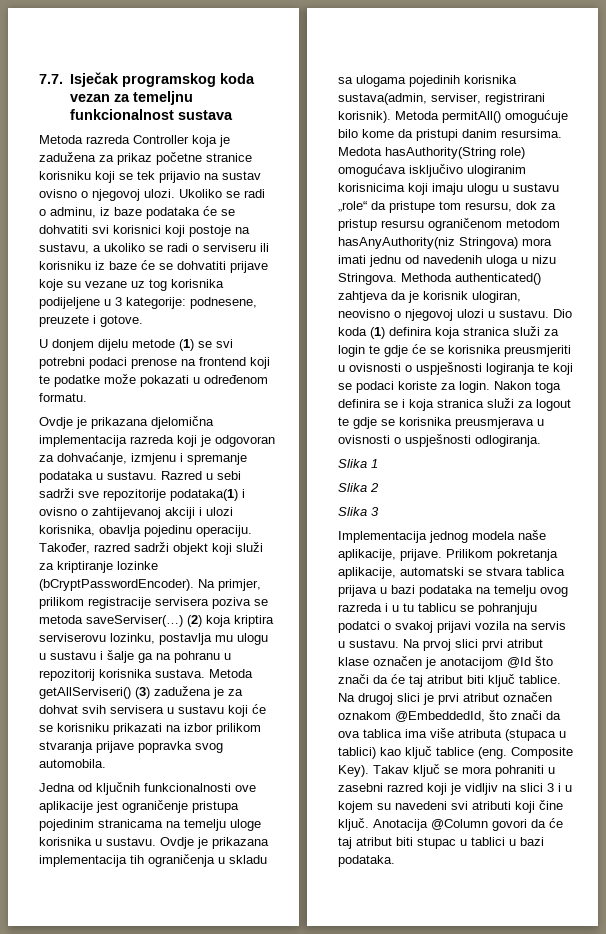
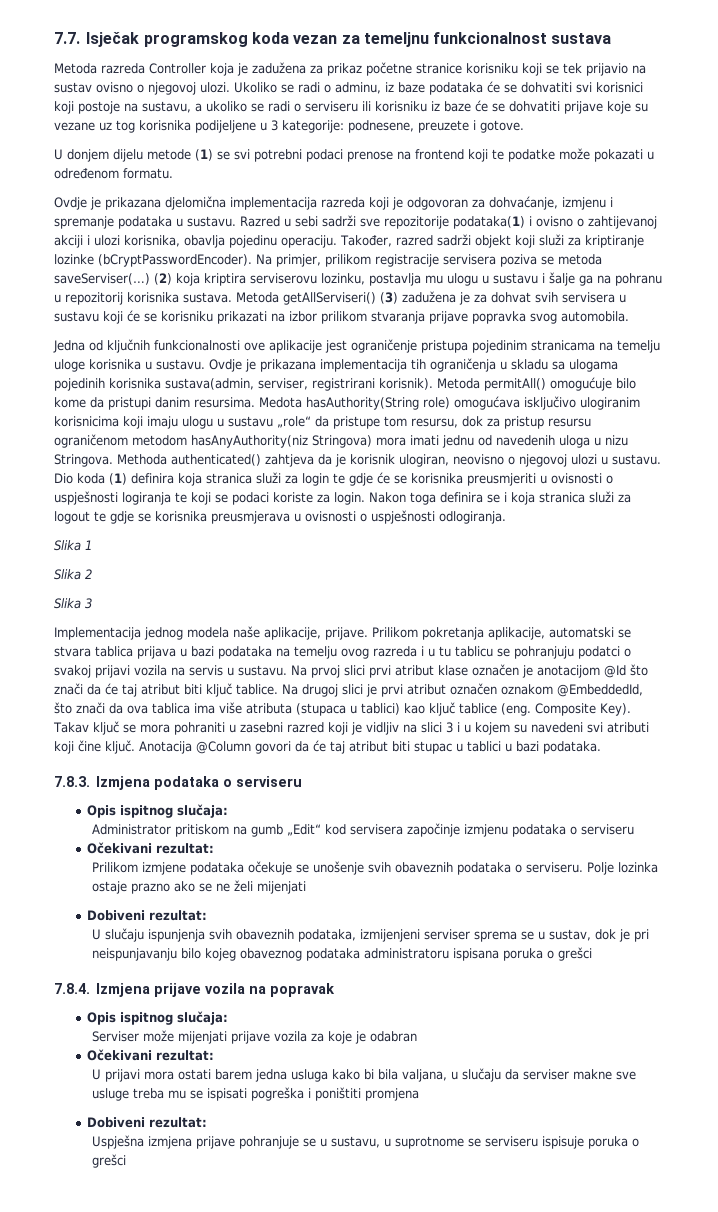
+ 7.8.3. Izmjena podataka o serviseru
+ Opis ispitnog slučaja:
+ Administrator pritiskom na gumb „Edit“ kod servisera započinje izmjenu podataka o serviseru
+ Očekivani rezultat:
+ Prilikom izmjene podataka očekuje se unošenje svih obaveznih podataka o serviseru. Polje lozinka ostaje prazno ako se ne želi mijenjati
+ Dobiveni rezultat:
+ U slučaju ispunjenja svih obaveznih podataka, izmijenjeni serviser sprema se u sustav, dok je pri neispunjavanju bilo kojeg obaveznog podataka administratoru ispisana poruka o grešci
+ 7.8.4. Izmjena prijave vozila na popravak
+ Opis ispitnog slučaja:
+ Serviser može mijenjati prijave vozila za koje je odabran
+ Očekivani rezultat:
+ U prijavi mora ostati barem jedna usluga kako bi bila valjana, u slučaju da serviser makne sve usluge treba mu se ispisati pogreška i poništiti promjena
+ Dobiveni rezultat:
+ Uspješna izmjena prijave pohranjuje se u sustavu, u suprotnome se serviseru ispisuje poruka o grešci

